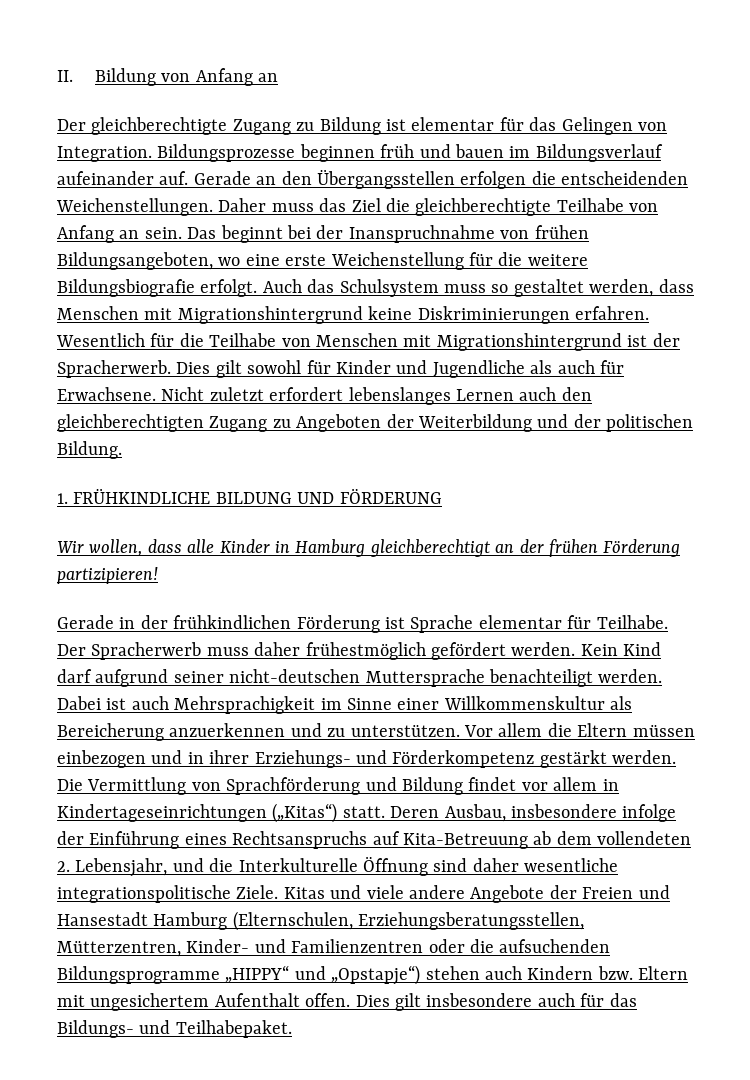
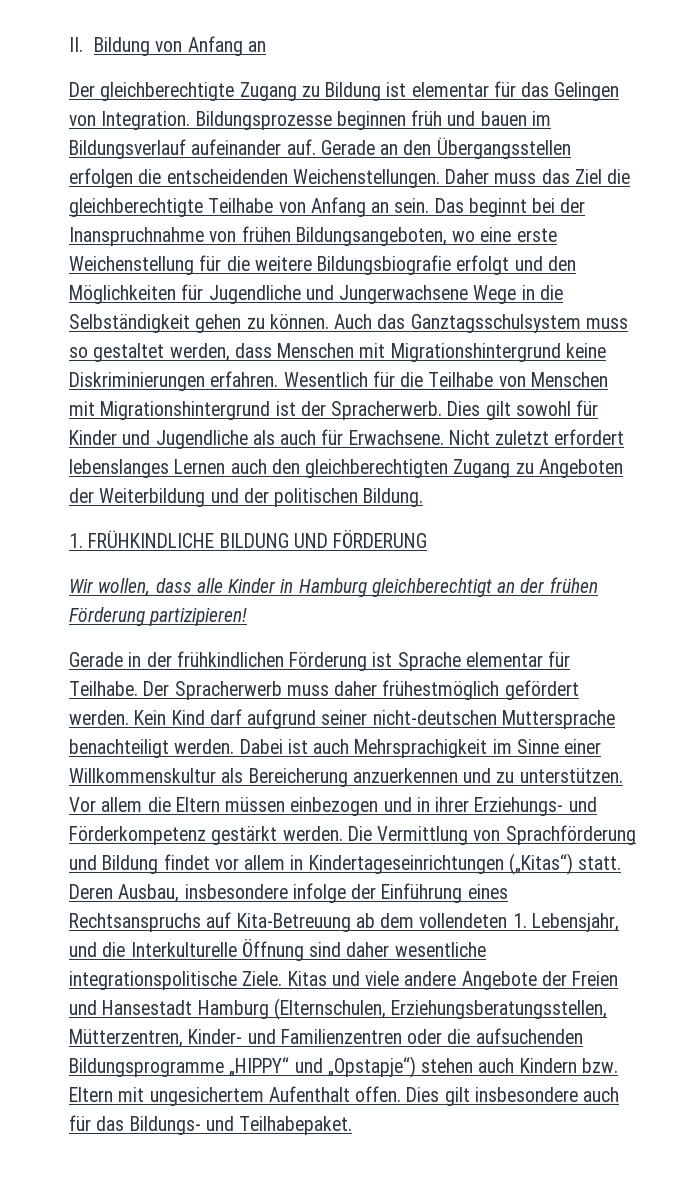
- Das beginnt bei der Inanspruchnahme von frühen Bildungsangeboten, wo eine erste Weichenstellung für die weitere Bildungsbiografie erfolgt.
+ Das beginnt bei der Inanspruchnahme von frühen Bildungsangeboten, wo eine erste Weichenstellung für die weitere Bildungsbiografie erfolgt und den Möglichkeiten für Jugendliche und Jungerwachsene Wege in die Selbständigkeit gehen zu können.
- Auch das Schulsystem muss so gestaltet werden, dass Menschen mit Migrationshintergrund keine Diskriminierungen erfahren.
+ Auch das Ganztagsschulsystem muss so gestaltet werden, dass Menschen mit Migrationshintergrund keine Diskriminierungen erfahren.
- Deren Ausbau, insbesondere infolge der Einführung eines Rechtsanspruchs auf Kita-Betreuung ab dem vollendeten 2. Lebensjahr, und die Interkulturelle Öffnung sind daher wesentliche integrationspolitische Ziele.
+ Deren Ausbau, insbesondere infolge der Einführung eines Rechtsanspruchs auf Kita-Betreuung ab dem vollendeten 1. Lebensjahr, und die Interkulturelle Öffnung sind daher wesentliche integrationspolitische Ziele.

